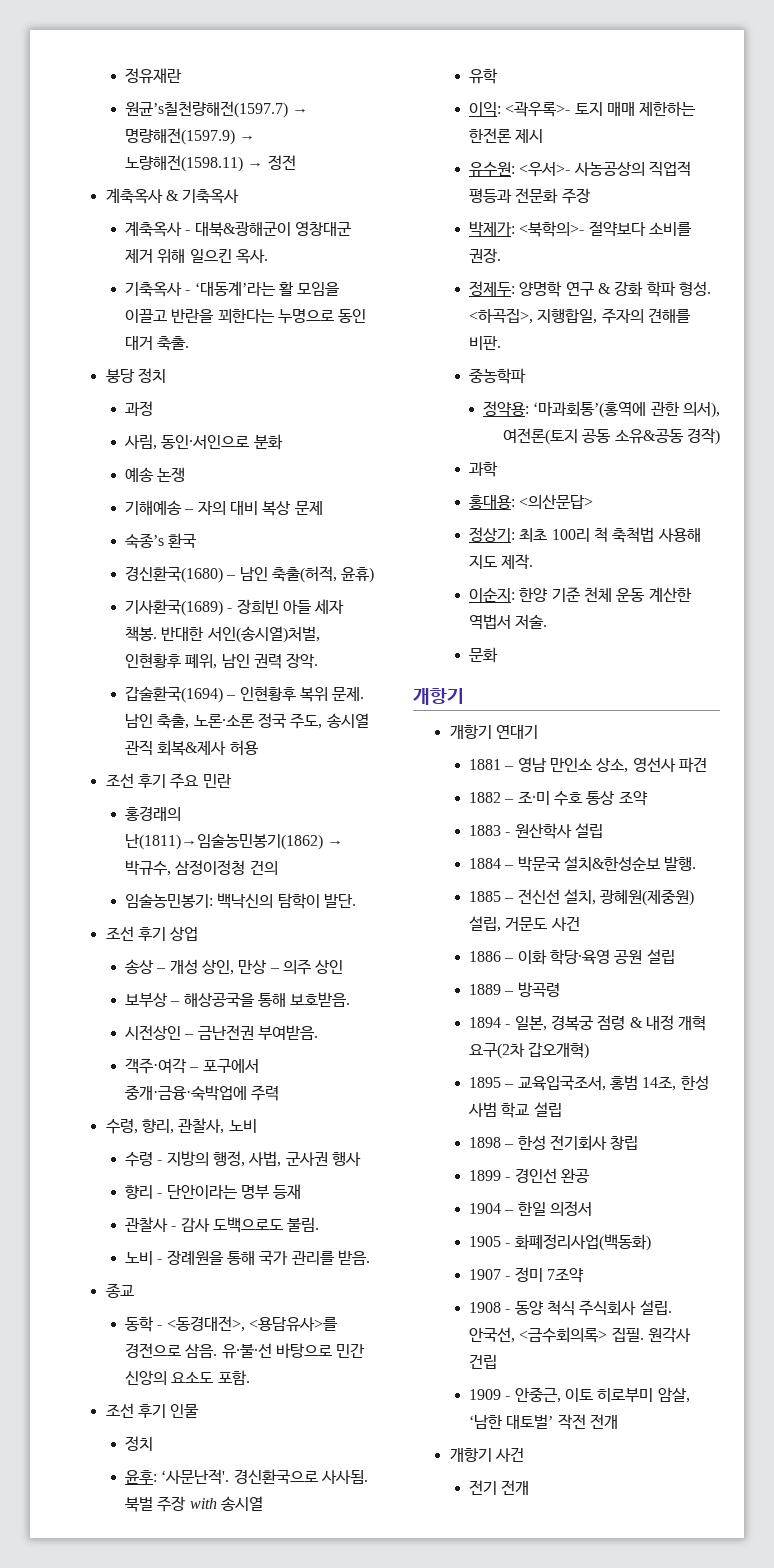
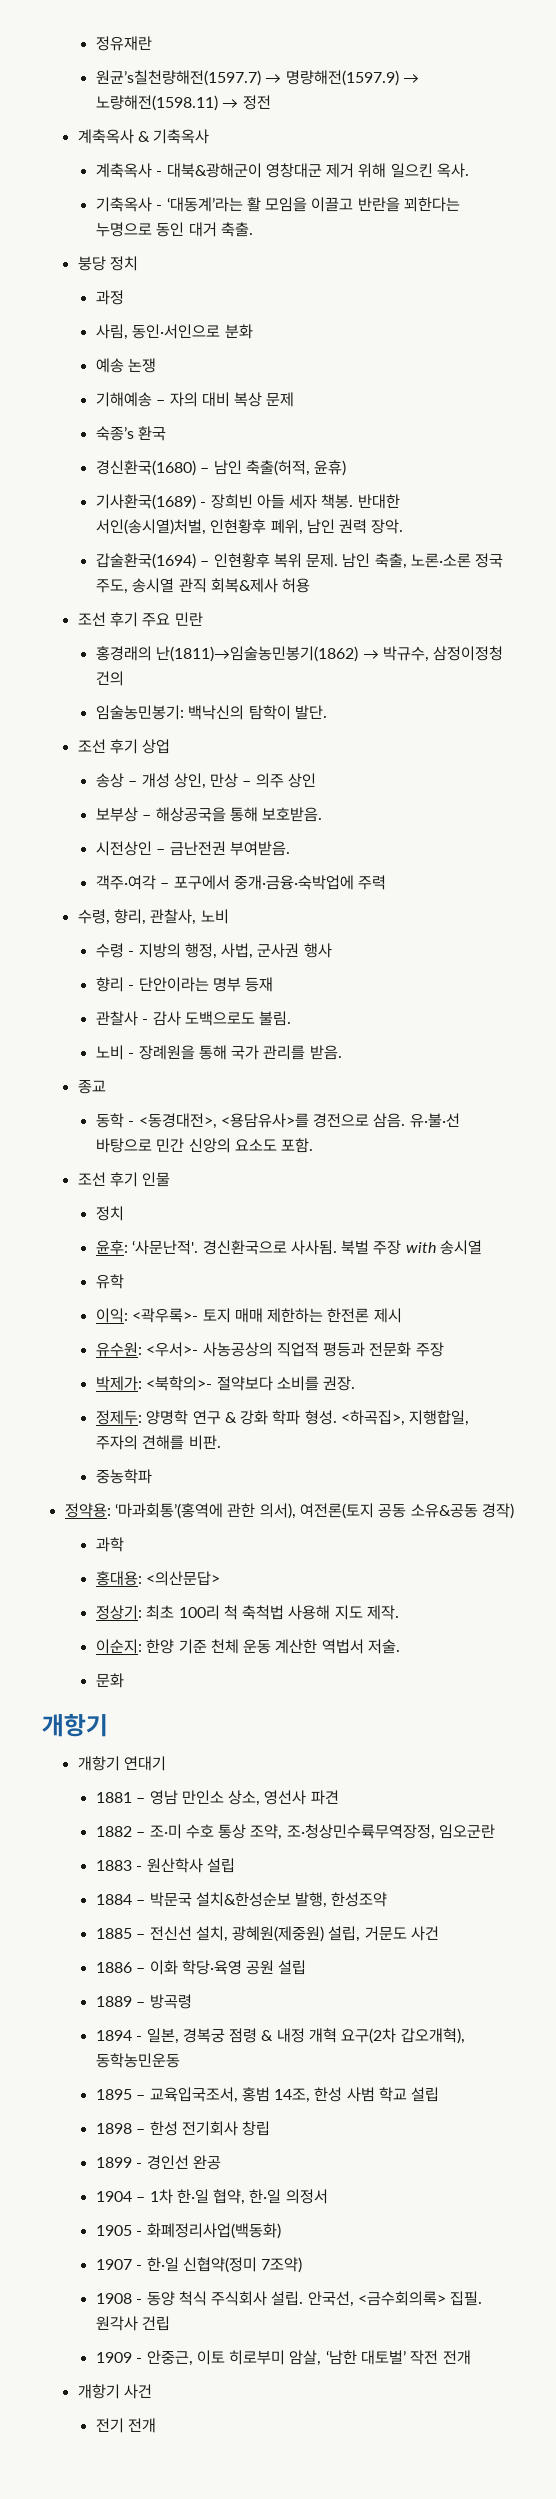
- 1882 – 조∙미 수호 통상 조약
+ 1882 – 조∙미 수호 통상 조약, 조∙청상민수륙무역장정, 임오군란
- 1884 – 박문국 설치&한성순보 발행.
+ 1884 – 박문국 설치&한성순보 발행, 한성조약
- 1894 - 일본, 경복궁 점령 & 내정 개혁 요구(2차 갑오개혁)
+ 1894 - 일본, 경복궁 점령 & 내정 개혁 요구(2차 갑오개혁), 동학농민운동
- 1904 – 한일 의정서
+ 1904 – 1차 한∙일 협약, 한∙일 의정서
- 1907 - 정미 7조약
+ 1907 - 한∙일 신협약(정미 7조약)

